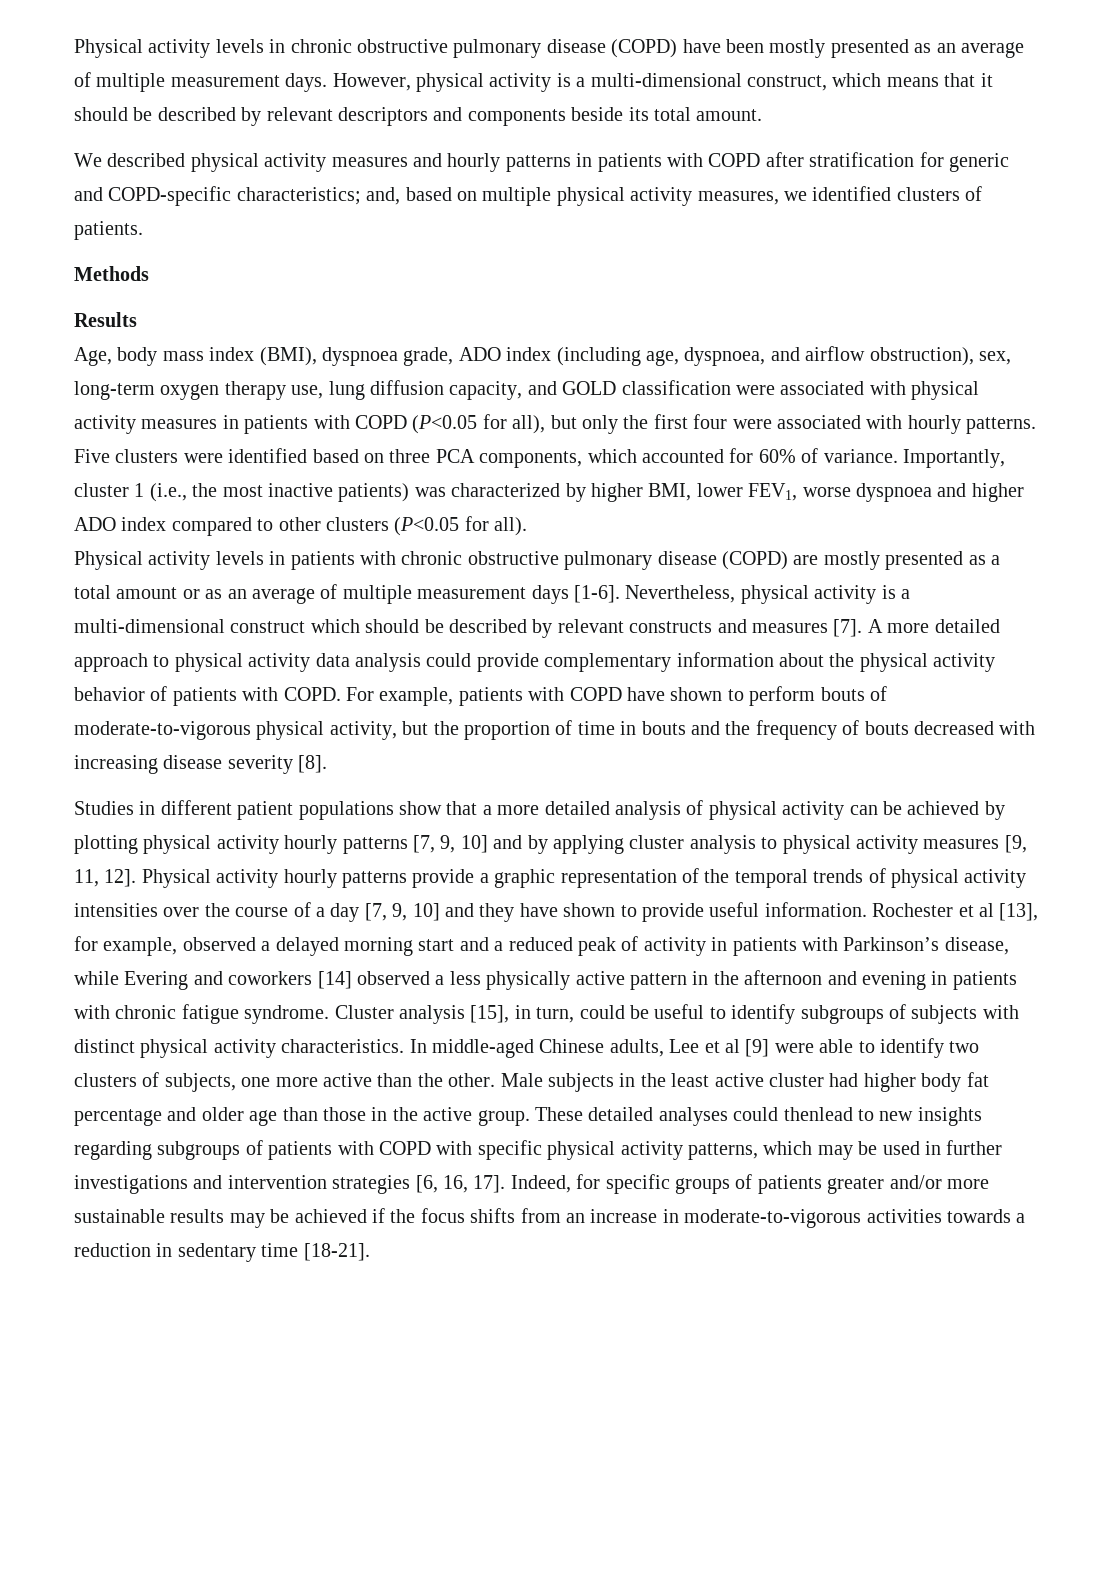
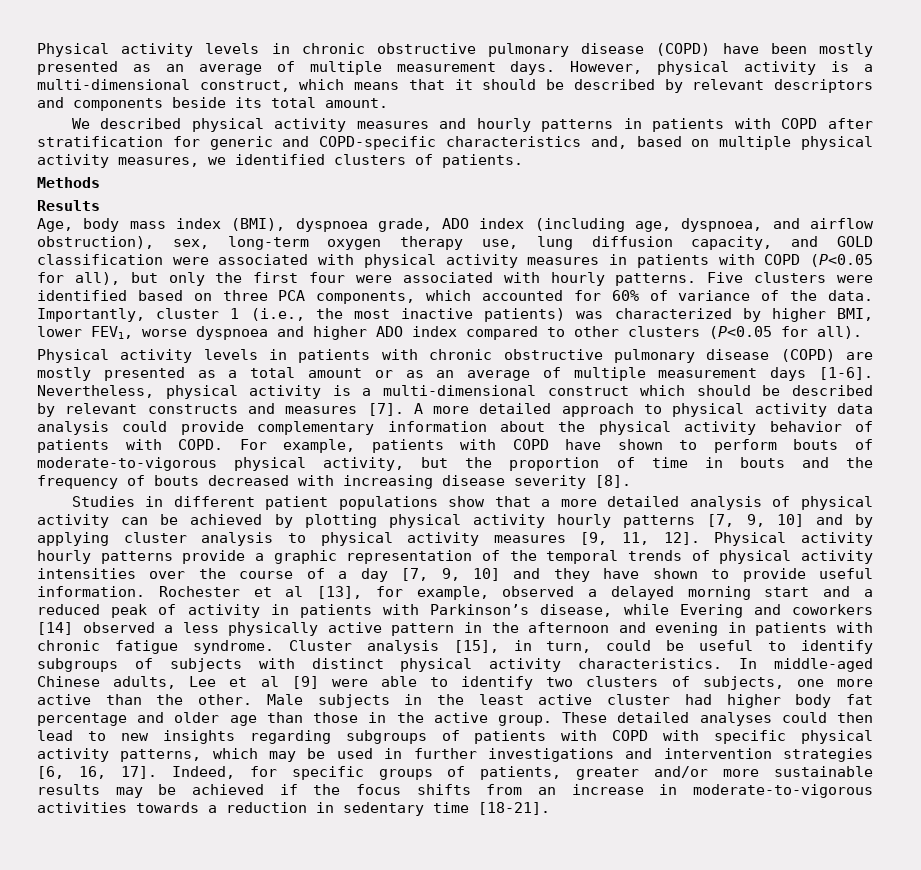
- We described physical activity measures and hourly patterns in patients with COPD after stratification for generic and COPD-specific characteristics; and, based on multiple physical activity measures, we identified clusters of patients.
+ We described physical activity measures and hourly patterns in patients with COPD after stratification for generic and COPD-specific characteristics and, based on multiple physical activity measures, we identified clusters of patients.
- Five clusters were identified based on three PCA components, which accounted for 60% of variance.
+ Five clusters were identified based on three PCA components, which accounted for 60% of variance of the data.
- These detailed analyses could thenlead to new insights regarding subgroups of patients with COPD with specific physical activity patterns, which may be used in further investigations and intervention strategies [6, 16, 17].
+ These detailed analyses could then lead to new insights regarding subgroups of patients with COPD with specific physical activity patterns, which may be used in further investigations and intervention strategies [6, 16, 17].
- Indeed, for specific groups of patients greater and/or more sustainable results may be achieved if the focus shifts from an increase in moderate-to-vigorous activities towards a reduction in sedentary time [18-21].
+ Indeed, for specific groups of patients, greater and/or more sustainable results may be achieved if the focus shifts from an increase in moderate-to-vigorous activities towards a reduction in sedentary time [18-21].

